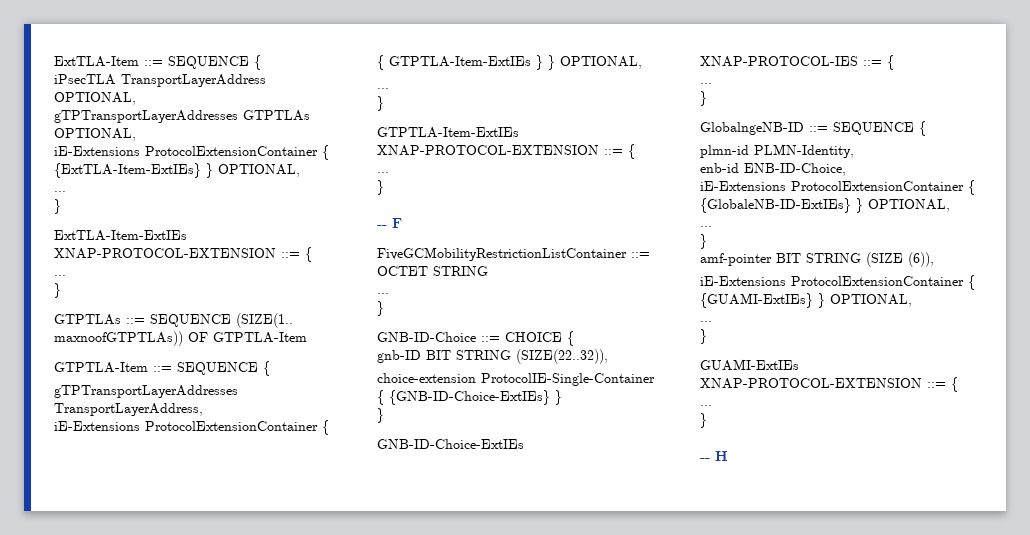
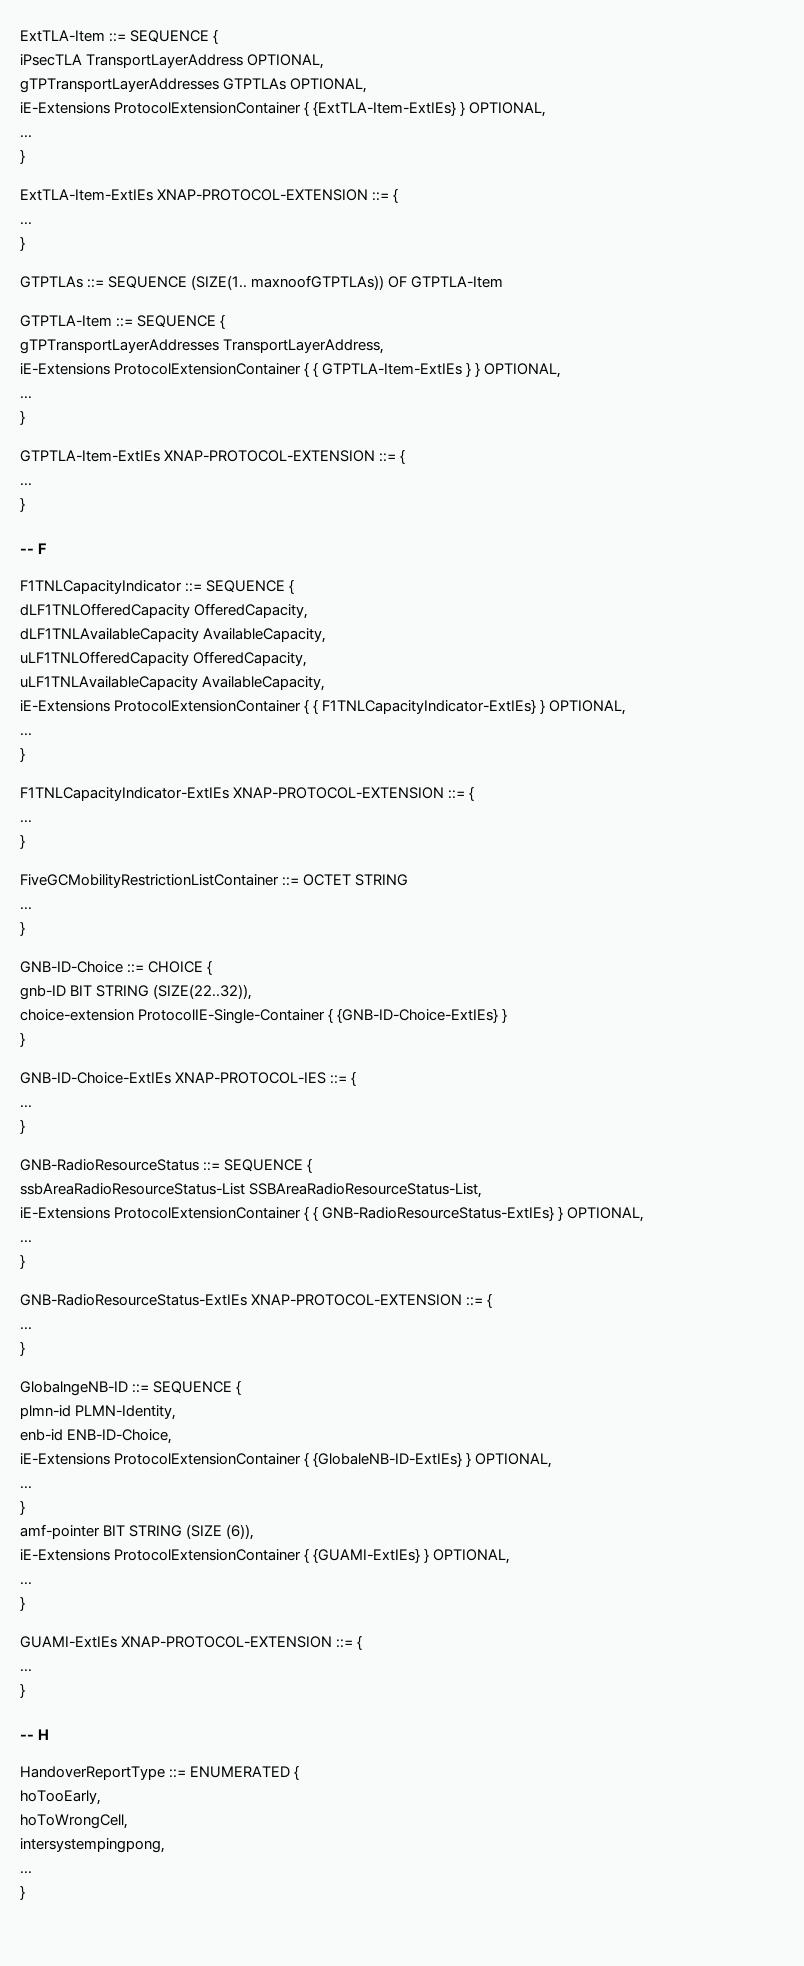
+ F1TNLCapacityIndicator ::= SEQUENCE {
+ dLF1TNLOfferedCapacity OfferedCapacity,
+ dLF1TNLAvailableCapacity AvailableCapacity,
+ uLF1TNLOfferedCapacity OfferedCapacity,
+ uLF1TNLAvailableCapacity AvailableCapacity,
+ iE-Extensions ProtocolExtensionContainer { { F1TNLCapacityIndicator-ExtIEs} } OPTIONAL,
+ ...
+ }
+ F1TNLCapacityIndicator-ExtIEs XNAP-PROTOCOL-EXTENSION ::= {
+ ...
+ }
+ GNB-RadioResourceStatus ::= SEQUENCE {
+ ssbAreaRadioResourceStatus-List SSBAreaRadioResourceStatus-List,
+ iE-Extensions ProtocolExtensionContainer { { GNB-RadioResourceStatus-ExtIEs} } OPTIONAL,
+ ...
+ }
+ GNB-RadioResourceStatus-ExtIEs XNAP-PROTOCOL-EXTENSION ::= {
+ ...
+ }
+ HandoverReportType ::= ENUMERATED {
+ hoTooEarly,
+ hoToWrongCell,
+ intersystempingpong,
+ ...
+ }

